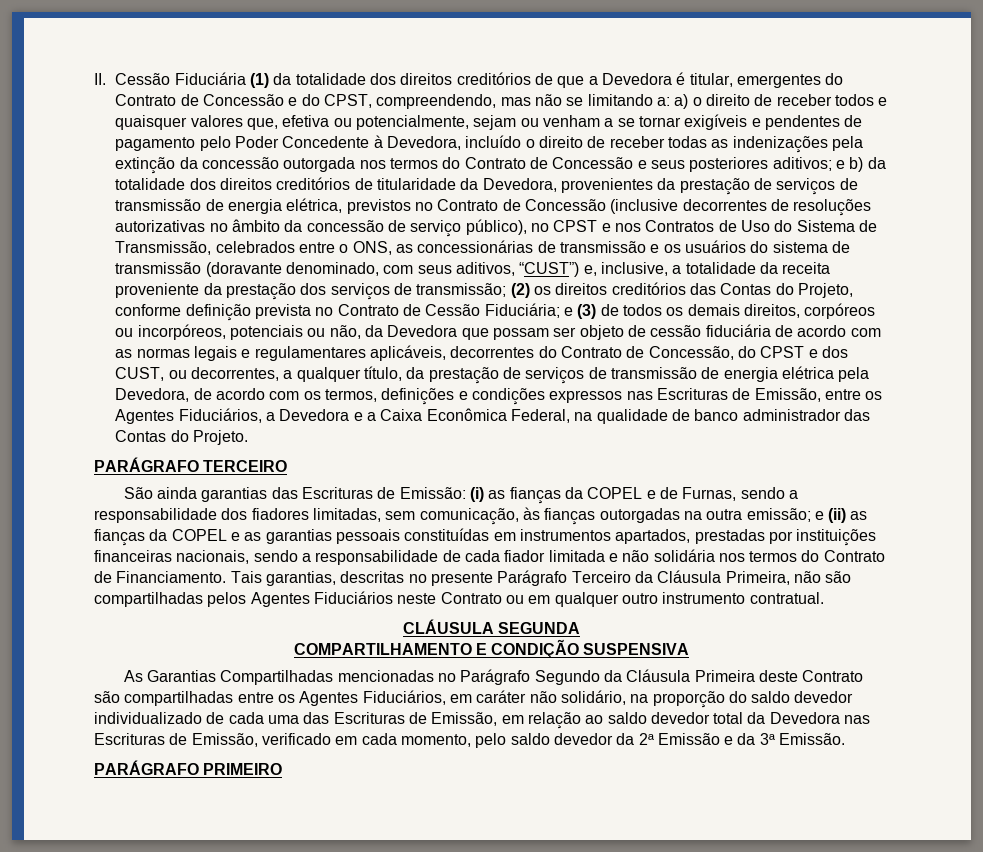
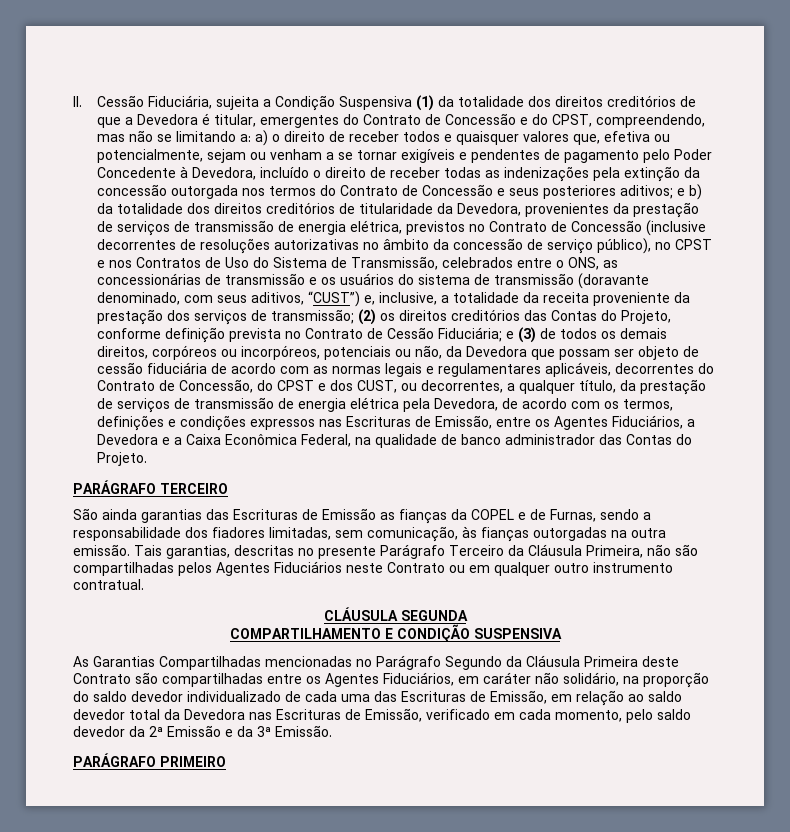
- II. Cessão Fiduciária (1) da totalidade dos direitos creditórios de que a Devedora é titular, emergentes do Contrato de Concessão e do CPST, compreendendo, mas não se limitando a:
+ II. Cessão Fiduciária, sujeita a Condição Suspensiva (1) da totalidade dos direitos creditórios de que a Devedora é titular, emergentes do Contrato de Concessão e do CPST, compreendendo, mas não se limitando a:
- São ainda garantias das Escrituras de Emissão: (i) as fianças da COPEL e de Furnas, sendo a responsabilidade dos fiadores limitadas, sem comunicação, às fianças outorgadas na outra emissão; e (ii) as fianças da COPEL e as garantias pessoais constituídas em instrumentos apartados, prestadas por instituições financeiras nacionais, sendo a responsabilidade de cada fiador limitada e não solidária nos termos do Contrato de Financiamento.
+ São ainda garantias das Escrituras de Emissão as fianças da COPEL e de Furnas, sendo a responsabilidade dos fiadores limitadas, sem comunicação, às fianças outorgadas na outra emissão.

